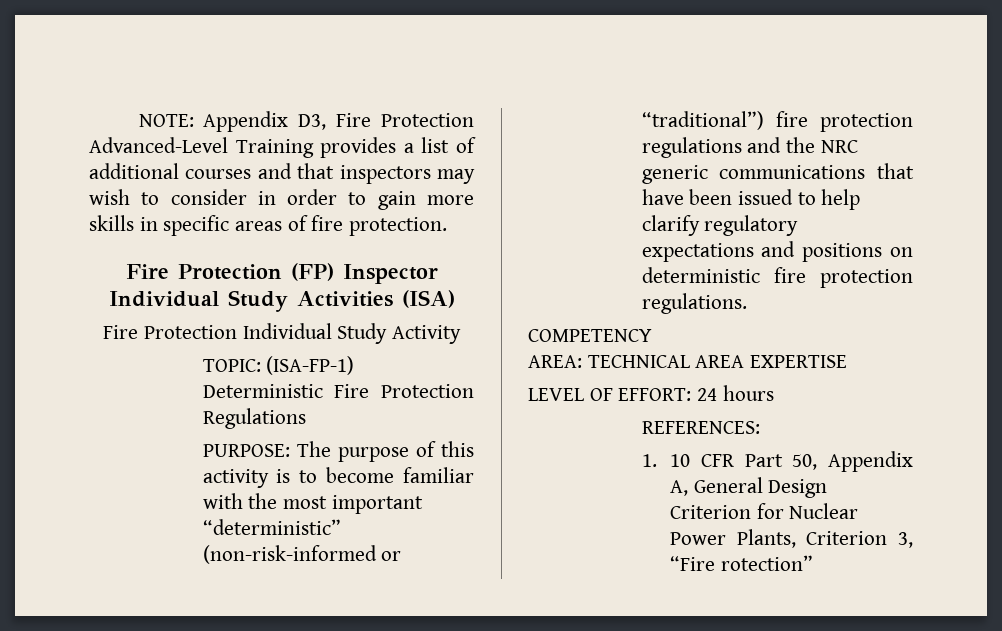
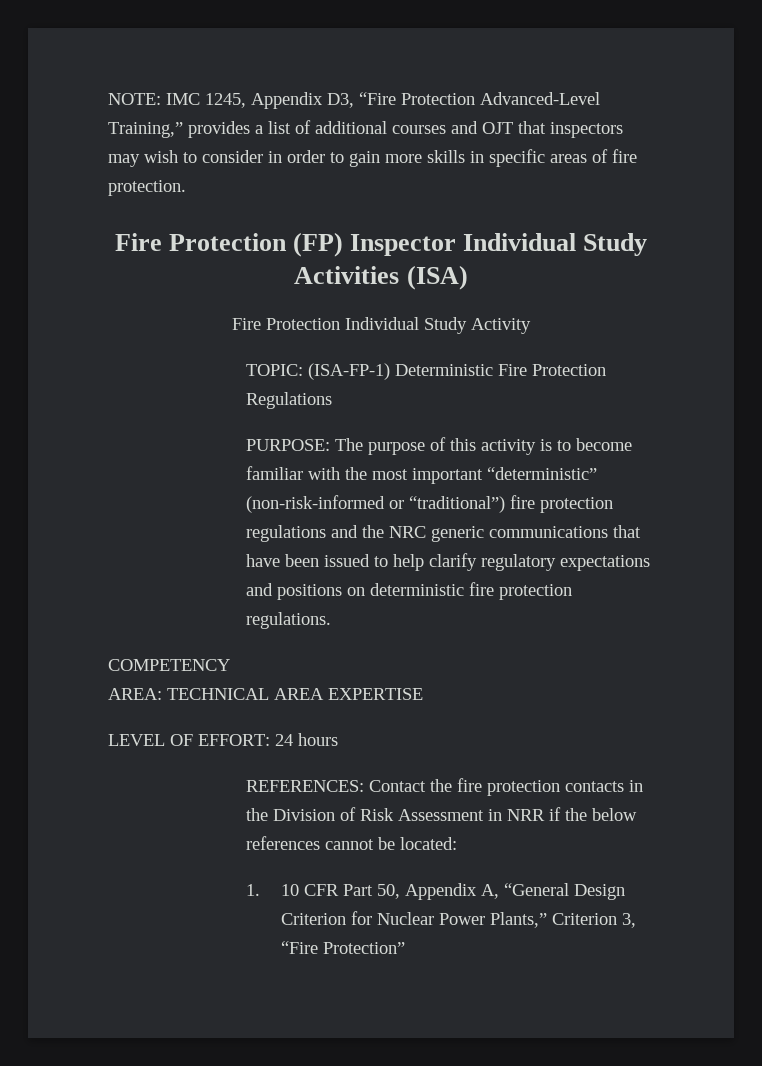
- NOTE: Appendix D3, Fire Protection Advanced-Level Training provides a list of additional courses and that inspectors may wish to consider in order to gain more skills in specific areas of fire protection.
+ NOTE: IMC 1245, Appendix D3, “Fire Protection Advanced-Level Training,” provides a list of additional courses and OJT that inspectors may wish to consider in order to gain more skills in specific areas of fire protection.
- REFERENCES:
+ REFERENCES: Contact the fire protection contacts in the Division of Risk Assessment in NRR if the below references cannot be located:
- 1. 10 CFR Part 50, Appendix A, General Design Criterion for Nuclear Power Plants, Criterion 3, “Fire rotection”
+ 1. 10 CFR Part 50, Appendix A, “General Design Criterion for Nuclear Power Plants,” Criterion 3, “Fire Protection”

